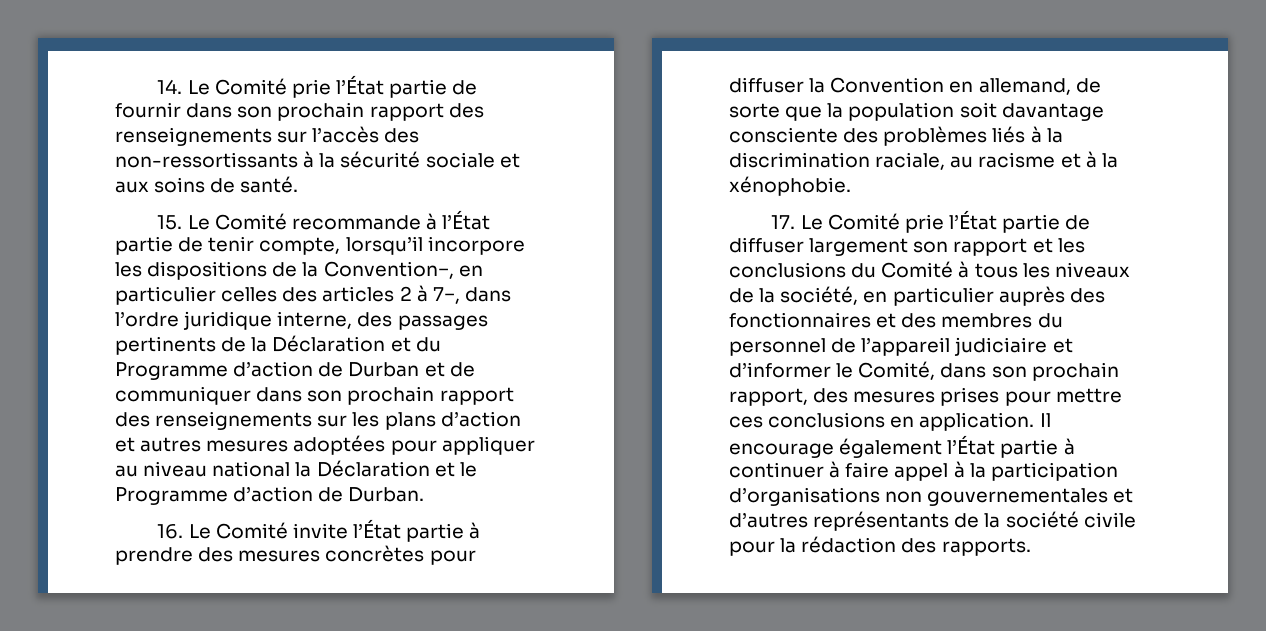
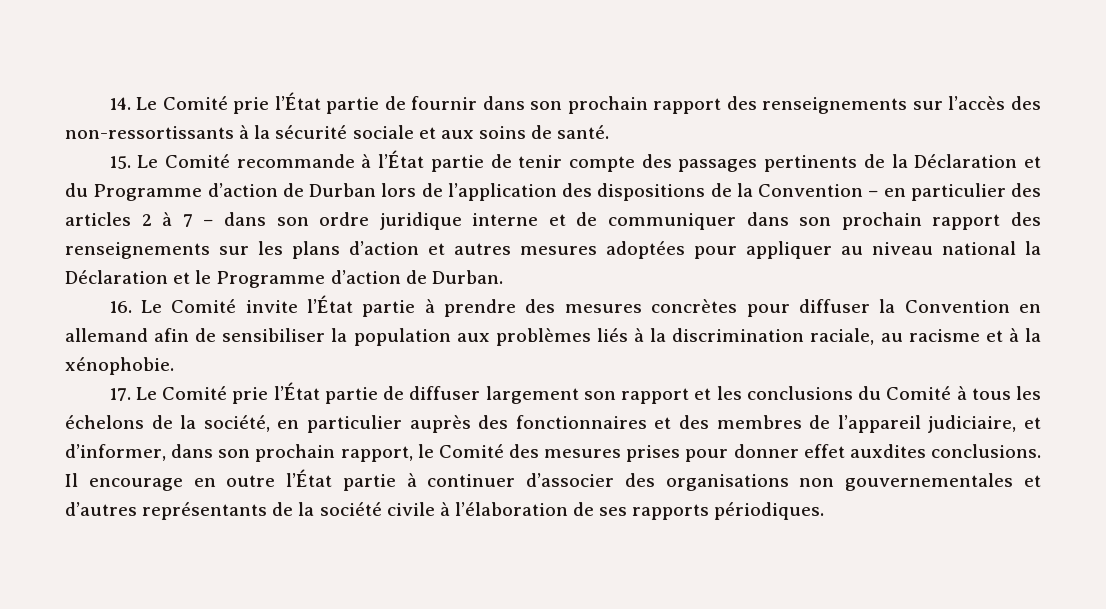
- 15. Le Comité recommande à l’État partie de tenir compte, lorsqu’il incorpore les dispositions de la Convention−, en particulier celles des articles 2 à 7−, dans l’ordre juridique interne, des passages pertinents de la Déclaration et du Programme d’action de Durban et de communiquer dans son prochain rapport des renseignements sur les plans d’action et autres mesures adoptées pour appliquer au niveau national la Déclaration et le Programme d’action de Durban.
+ 15. Le Comité recommande à l’État partie de tenir compte des passages pertinents de la Déclaration et du Programme d’action de Durban lors de l’application des dispositions de la Convention − en particulier des articles 2 à 7 − dans son ordre juridique interne et de communiquer dans son prochain rapport des renseignements sur les plans d’action et autres mesures adoptées pour appliquer au niveau national la Déclaration et le Programme d’action de Durban.
- 16. Le Comité invite l’État partie à prendre des mesures concrètes pour diffuser la Convention en allemand, de sorte que la population soit davantage consciente des problèmes liés à la discrimination raciale, au racisme et à la xénophobie.
+ 16. Le Comité invite l’État partie à prendre des mesures concrètes pour diffuser la Convention en allemand afin de sensibiliser la population aux problèmes liés à la discrimination raciale, au racisme et à la xénophobie.
- 17. Le Comité prie l’État partie de diffuser largement son rapport et les conclusions du Comité à tous les niveaux de la société, en particulier auprès des fonctionnaires et des membres du personnel de l’appareil judiciaire et d’informer le Comité, dans son prochain rapport, des mesures prises pour mettre ces conclusions en application. Il encourage également l’État partie à continuer à faire appel à la participation d’organisations non gouvernementales et d’autres représentants de la société civile pour la rédaction des rapports.
+ 17. Le Comité prie l’État partie de diffuser largement son rapport et les conclusions du Comité à tous les échelons de la société, en particulier auprès des fonctionnaires et des membres de l’appareil judiciaire, et d’informer, dans son prochain rapport, le Comité des mesures prises pour donner effet auxdites conclusions. Il encourage en outre l’État partie à continuer d’associer des organisations non gouvernementales et d’autres représentants de la société civile à l’élaboration de ses rapports périodiques.

